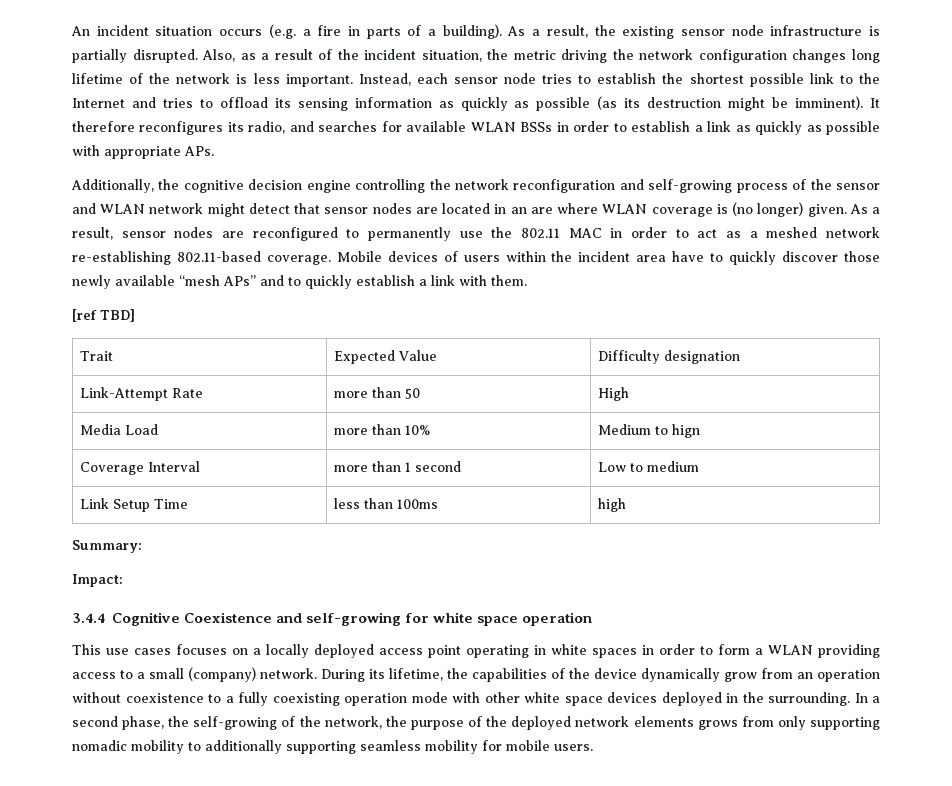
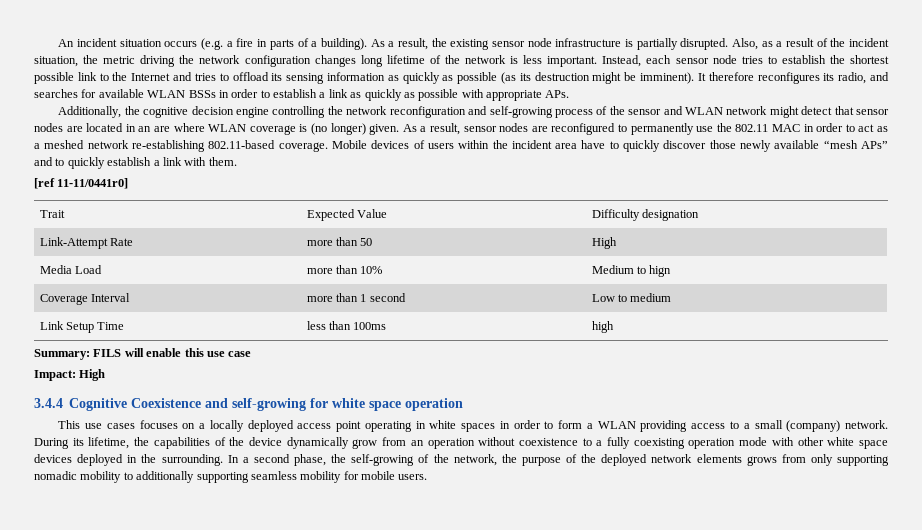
- [ref TBD]
+ [ref 11-11/0441r0]
- Summary:
+ Summary: FILS will enable this use case
- Impact:
+ Impact: High

